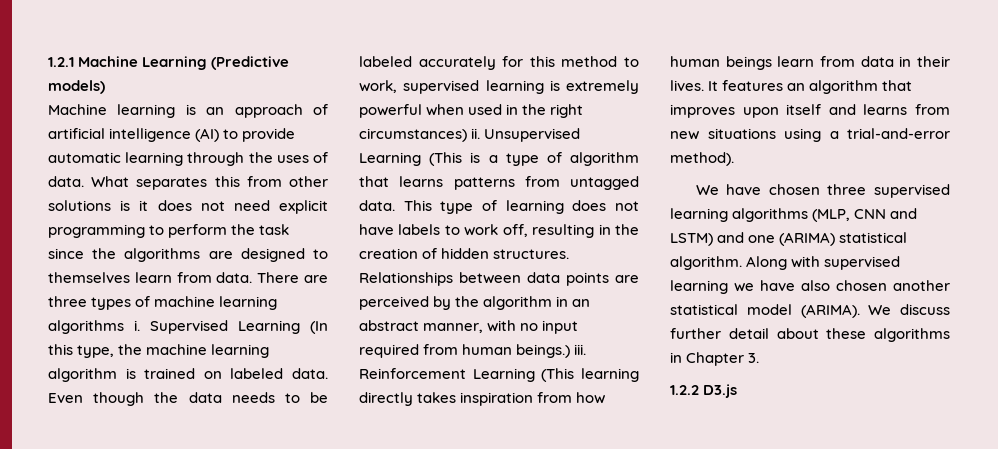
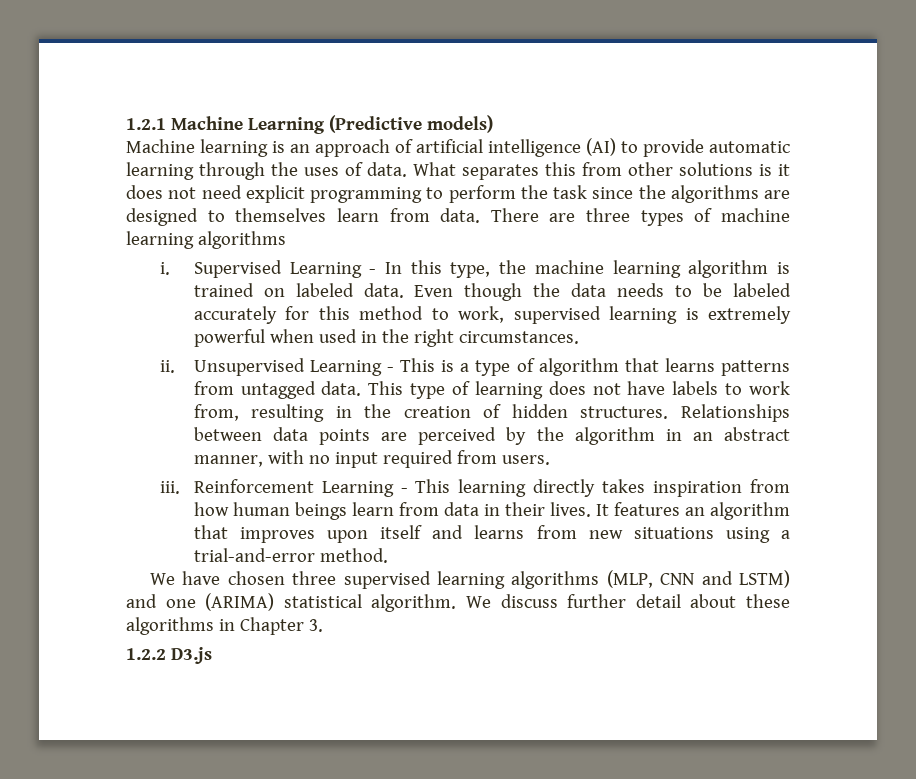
- There are three types of machine learning algorithms i.
+ There are three types of machine learning algorithms
+ i.
- Supervised Learning (In this type, the machine learning algorithm is trained on labeled data.
+ Supervised Learning - In this type, the machine learning algorithm is trained on labeled data.
- Even though the data needs to be labeled accurately for this method to work, supervised learning is extremely powerful when used in the right circumstances) ii.
+ Even though the data needs to be labeled accurately for this method to work, supervised learning is extremely powerful when used in the right circumstances.
+ ii.
- Unsupervised Learning (This is a type of algorithm that learns patterns from untagged data.
+ Unsupervised Learning - This is a type of algorithm that learns patterns from untagged data.
- This type of learning does not have labels to work off, resulting in the creation of hidden structures.
+ This type of learning does not have labels to work from, resulting in the creation of hidden structures.
- Relationships between data points are perceived by the algorithm in an abstract manner, with no input required from human beings.) iii.
+ Relationships between data points are perceived by the algorithm in an abstract manner, with no input required from users.
+ iii.
- Reinforcement Learning (This learning directly takes inspiration from how human beings learn from data in their lives.
+ Reinforcement Learning - This learning directly takes inspiration from how human beings learn from data in their lives.
- It features an algorithm that improves upon itself and learns from new situations using a trial-and-error method).
+ It features an algorithm that improves upon itself and learns from new situations using a trial-and-error method.
- Along with supervised learning we have also chosen another statistical model (ARIMA).

